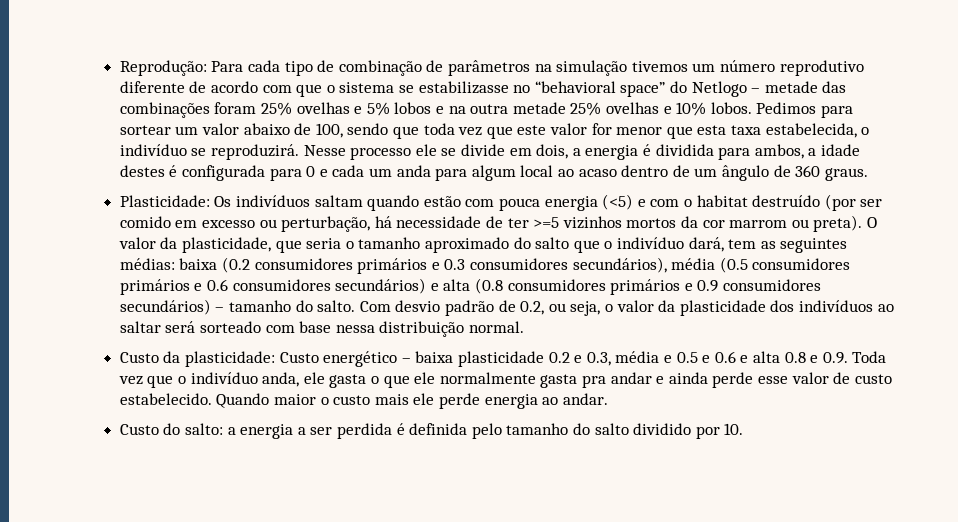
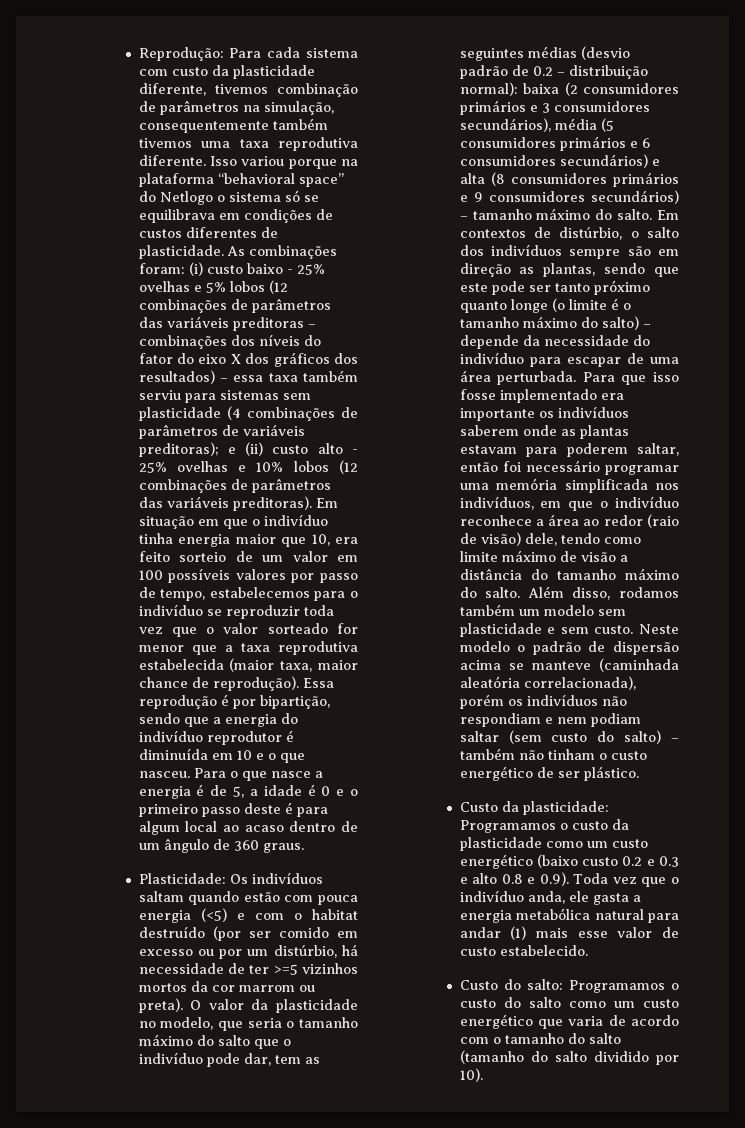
- Reprodução: Para cada tipo de combinação de parâmetros na simulação tivemos um número reprodutivo diferente de acordo com que o sistema se estabilizasse no “behavioral space” do Netlogo – metade das combinações foram 25% ovelhas e 5% lobos e na outra metade 25% ovelhas e 10% lobos. Pedimos para sortear um valor abaixo de 100, sendo que toda vez que este valor for menor que esta taxa estabelecida, o indivíduo se reproduzirá. Nesse processo ele se divide em dois, a energia é dividida para ambos, a idade destes é configurada para 0 e cada um anda para algum local ao acaso dentro de um ângulo de 360 graus.
+ Reprodução: Para cada sistema com custo da plasticidade diferente, tivemos combinação de parâmetros na simulação, consequentemente também tivemos uma taxa reprodutiva diferente. Isso variou porque na plataforma “behavioral space” do Netlogo o sistema só se equilibrava em condições de custos diferentes de plasticidade. As combinações foram: (i) custo baixo - 25% ovelhas e 5% lobos (12 combinações de parâmetros das variáveis preditoras – combinações dos níveis do fator do eixo X dos gráficos dos resultados) – essa taxa também serviu para sistemas sem plasticidade (4 combinações de parâmetros de variáveis preditoras); e (ii) custo alto - 25% ovelhas e 10% lobos (12 combinações de parâmetros das variáveis preditoras). Em situação em que o indivíduo tinha energia maior que 10, era feito sorteio de um valor em 100 possíveis valores por passo de tempo, estabelecemos para o indivíduo se reproduzir toda vez que o valor sorteado for menor que a taxa reprodutiva estabelecida (maior taxa, maior chance de reprodução). Essa reprodução é por bipartição, sendo que a energia do indivíduo reprodutor é diminuída em 10 e o que nasceu. Para o que nasce a energia é de 5, a idade é 0 e o primeiro passo deste é para algum local ao acaso dentro de um ângulo de 360 graus.
- Plasticidade: Os indivíduos saltam quando estão com pouca energia (<5) e com o habitat destruído (por ser comido em excesso ou perturbação, há necessidade de ter >=5 vizinhos mortos da cor marrom ou preta).
+ Plasticidade: Os indivíduos saltam quando estão com pouca energia (<5) e com o habitat destruído (por ser comido em excesso ou por um distúrbio, há necessidade de ter >=5 vizinhos mortos da cor marrom ou preta).
- O valor da plasticidade, que seria o tamanho aproximado do salto que o indivíduo dará, tem as seguintes médias: baixa (0.2 consumidores primários e 0.3 consumidores secundários), média (0.5 consumidores primários e 0.6 consumidores secundários) e alta (0.8 consumidores primários e 0.9 consumidores secundários) – tamanho do salto. Com desvio padrão de 0.2, ou seja, o valor da plasticidade dos indivíduos ao saltar será sorteado com base nessa distribuição normal.
- Custo da plasticidade: Custo energético – baixa plasticidade 0.2 e 0.3, média e 0.5 e 0.6 e alta 0.8 e 0.9. Toda vez que o indivíduo anda, ele gasta o que ele normalmente gasta pra andar e ainda perde esse valor de custo estabelecido. Quando maior o custo mais ele perde energia ao andar.
- Custo do salto: a energia a ser perdida é definida pelo tamanho do salto dividido por 10.
+ O valor da plasticidade no modelo, que seria o tamanho máximo do salto que o indivíduo pode dar, tem as seguintes médias (desvio padrão de 0.2 – distribuição normal): baixa (2 consumidores primários e 3 consumidores secundários), média (5 consumidores primários e 6 consumidores secundários) e alta (8 consumidores primários e 9 consumidores secundários) – tamanho máximo do salto. Em contextos de distúrbio, o salto dos indivíduos sempre são em direção as plantas, sendo que este pode ser tanto próximo quanto longe (o limite é o tamanho máximo do salto) – depende da necessidade do indivíduo para escapar de uma área perturbada. Para que isso fosse implementado era importante os indivíduos saberem onde as plantas estavam para poderem saltar, então foi necessário programar uma memória simplificada nos indivíduos, em que o indivíduo reconhece a área ao redor (raio de visão) dele, tendo como limite máximo de visão a distância do tamanho máximo do salto. Além disso, rodamos também um modelo sem plasticidade e sem custo. Neste modelo o padrão de dispersão acima se manteve (caminhada aleatória correlacionada), porém os indivíduos não respondiam e nem podiam saltar (sem custo do salto) – também não tinham o custo energético de ser plástico.
+ Custo da plasticidade: Programamos o custo da plasticidade como um custo energético (baixo custo 0.2 e 0.3 e alto 0.8 e 0.9). Toda vez que o indivíduo anda, ele gasta a energia metabólica natural para andar (1) mais esse valor de custo estabelecido.
+ Custo do salto: Programamos o custo do salto como um custo energético que varia de acordo com o tamanho do salto (tamanho do salto dividido por 10).

